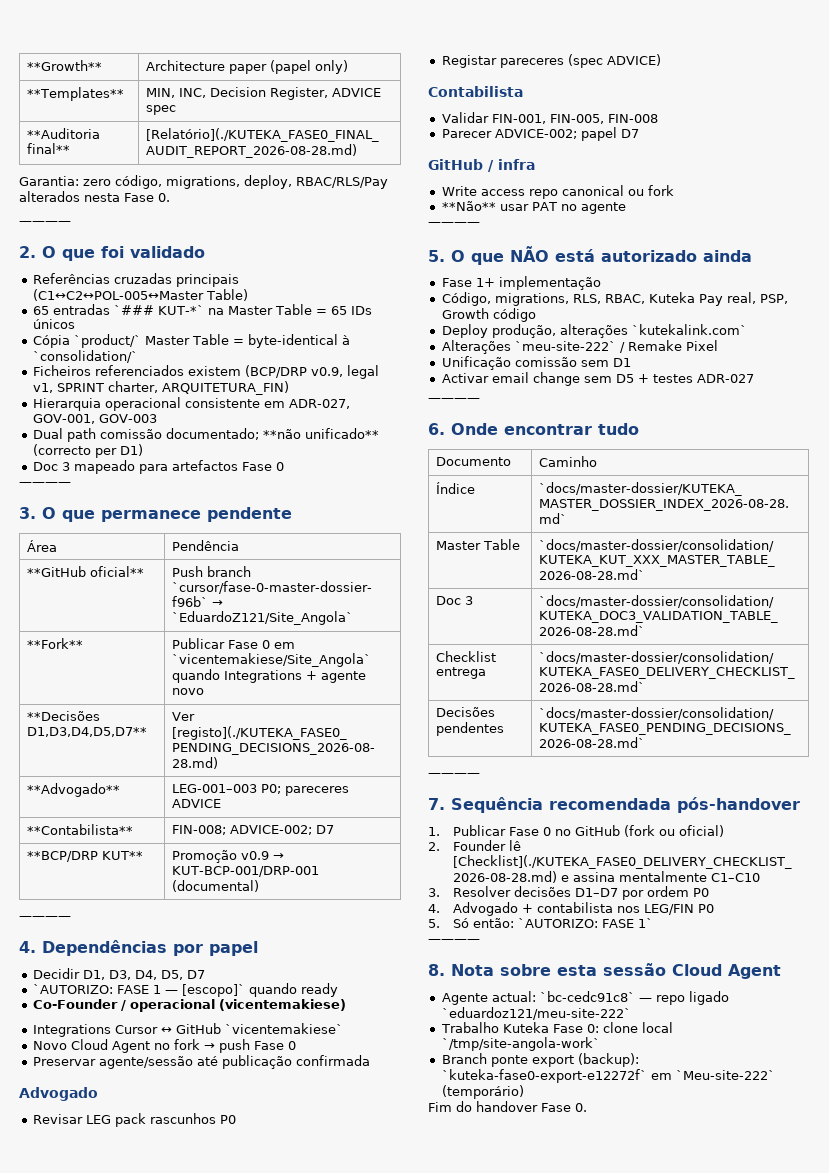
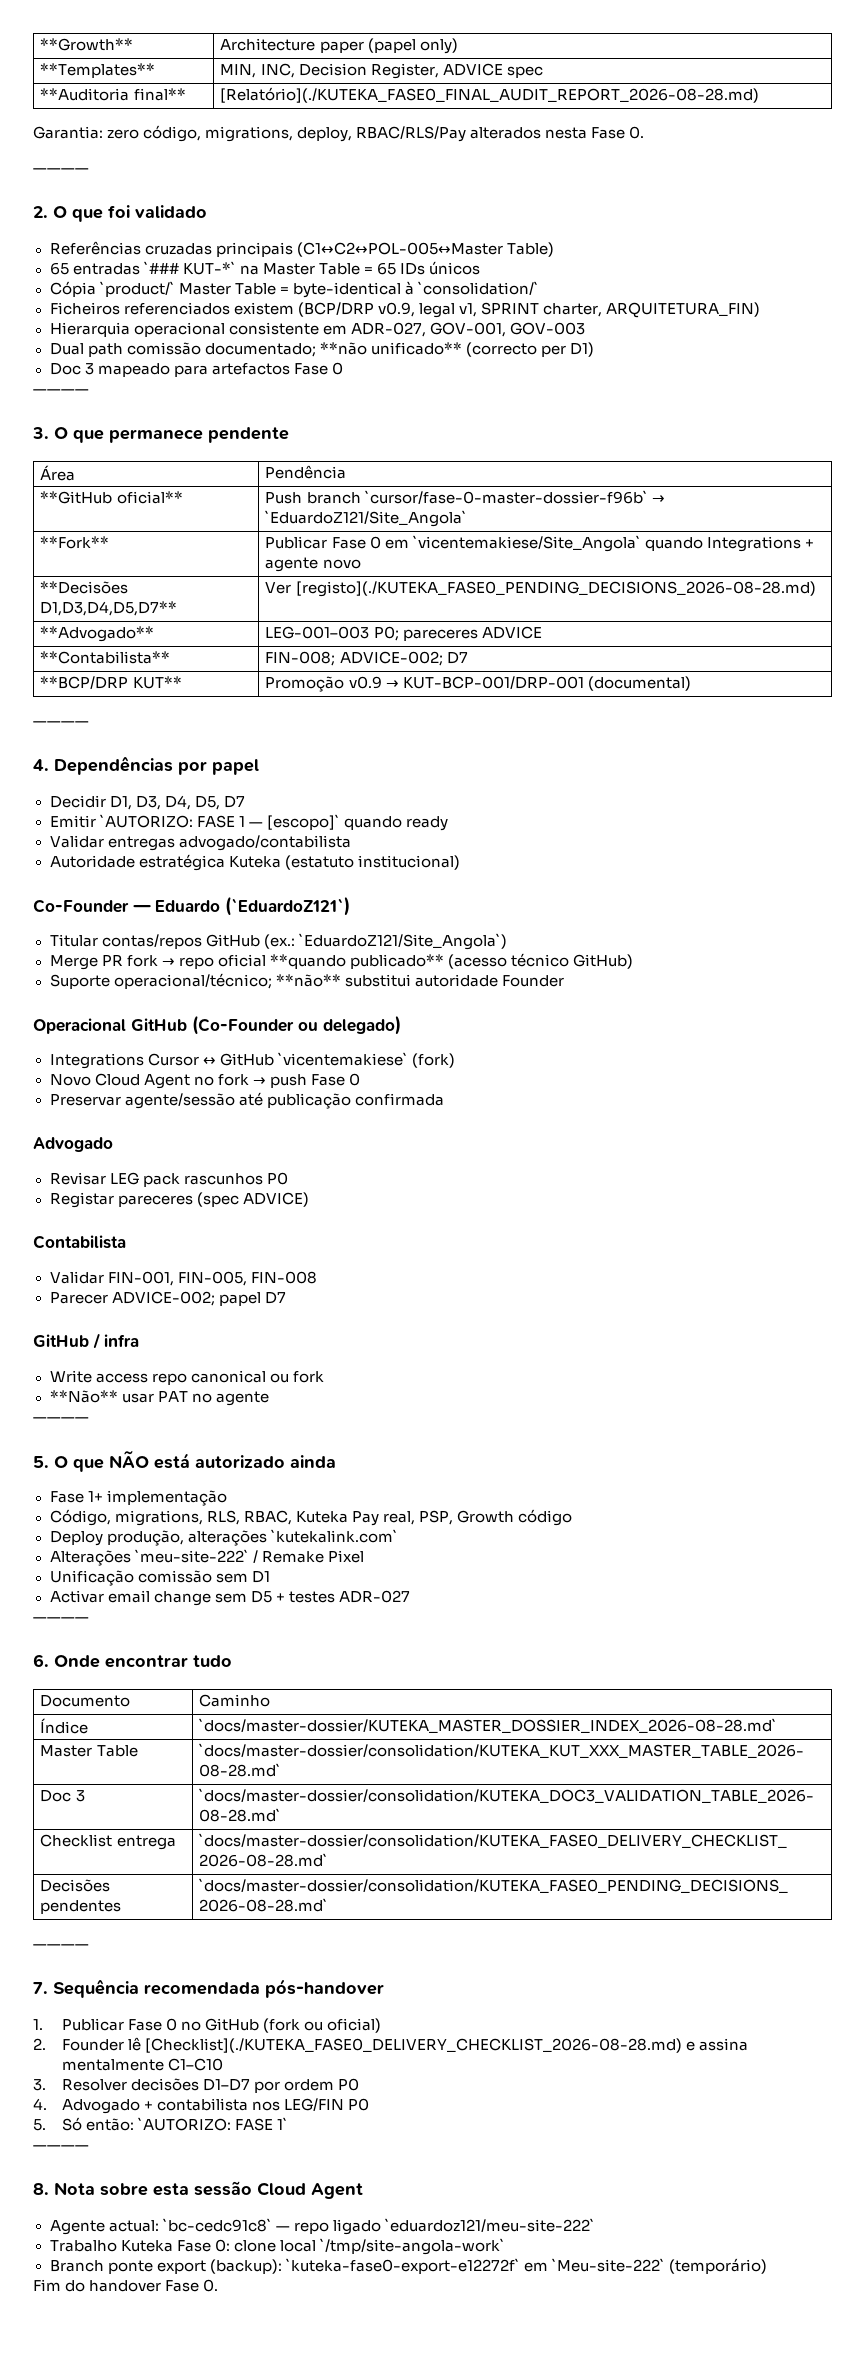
- `AUTORIZO: FASE 1 — [escopo]` quando ready
+ Emitir `AUTORIZO: FASE 1 — [escopo]` quando ready
- Co-Founder / operacional (vicentemakiese)
+ Validar entregas advogado/contabilista
+ Autoridade estratégica Kuteka (estatuto institucional)
+ Co-Founder — Eduardo (`EduardoZ121`)
+ Titular contas/repos GitHub (ex.: `EduardoZ121/Site_Angola`)
+ Merge PR fork → repo oficial **quando publicado** (acesso técnico GitHub)
+ Suporte operacional/técnico; **não** substitui autoridade Founder
+ Operacional GitHub (Co-Founder ou delegado)
- Integrations Cursor ↔ GitHub `vicentemakiese`
+ Integrations Cursor ↔ GitHub `vicentemakiese` (fork)

